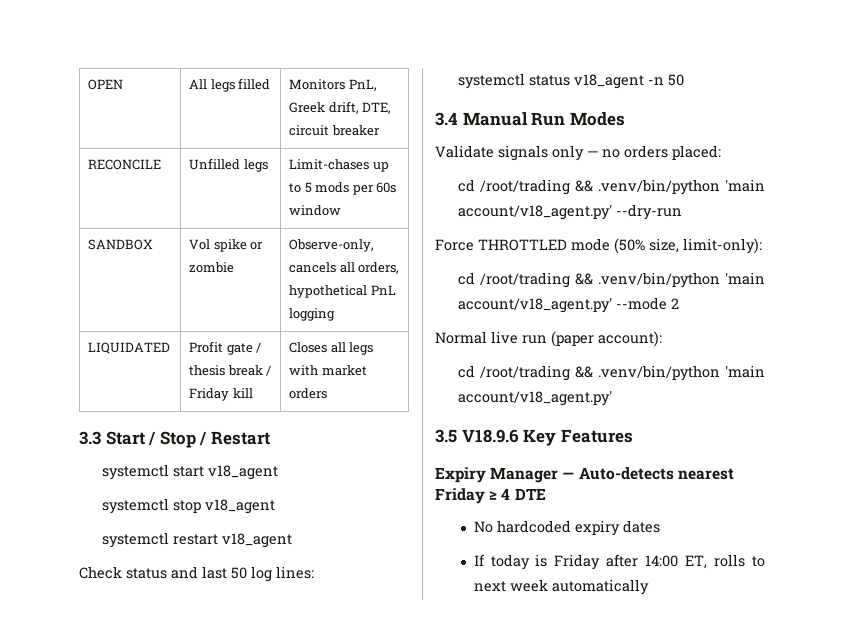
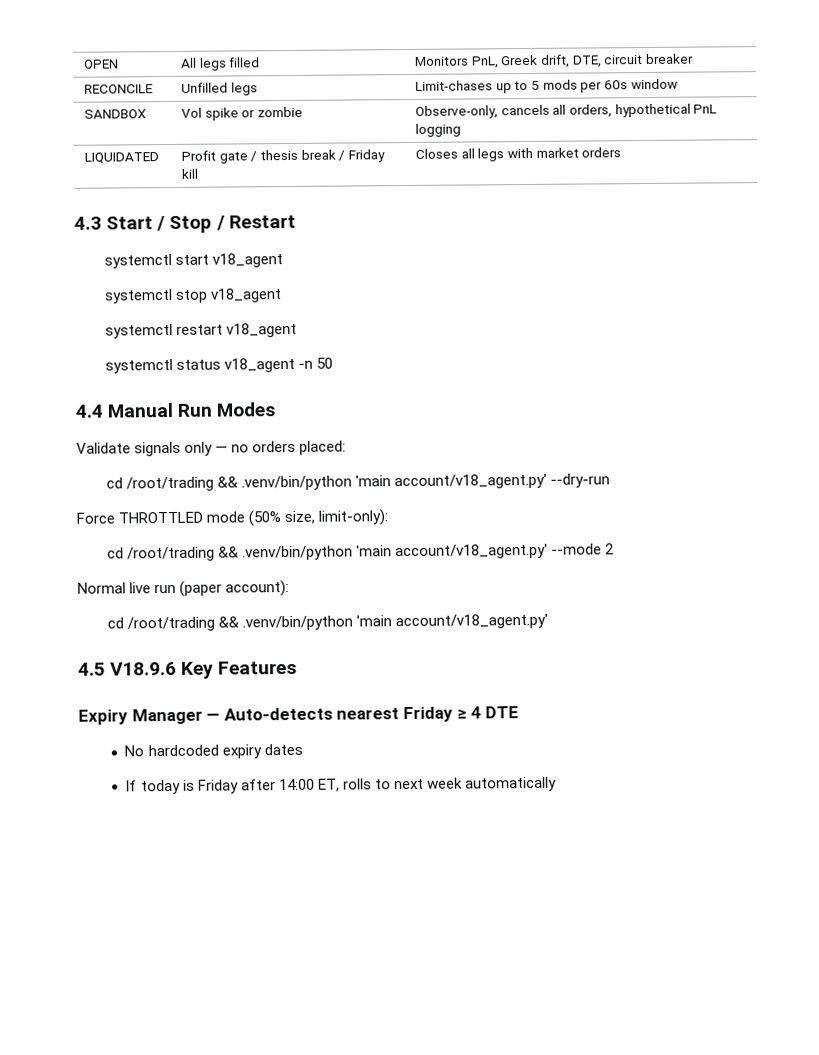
- 3.3 Start / Stop / Restart
+ 4.3 Start / Stop / Restart
- Check status and last 50 log lines:
- 3.4 Manual Run Modes
+ 4.4 Manual Run Modes
- 3.5 V18.9.6 Key Features
+ 4.5 V18.9.6 Key Features

